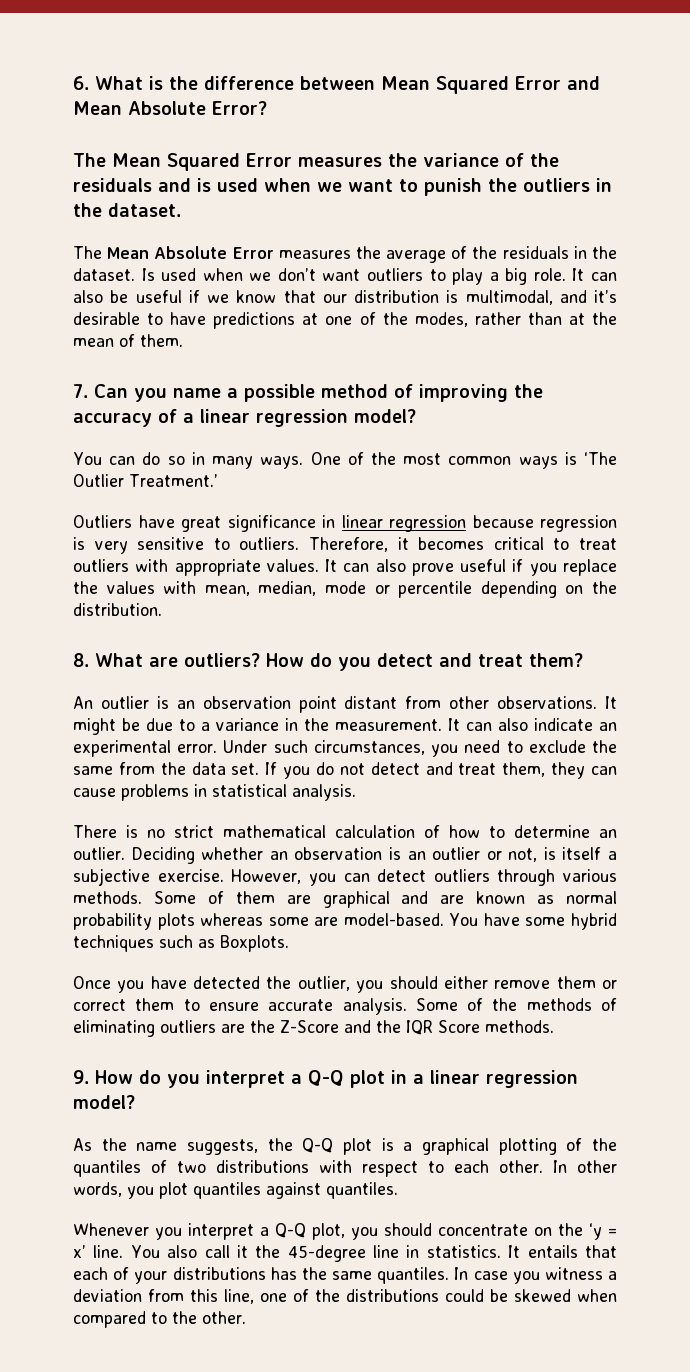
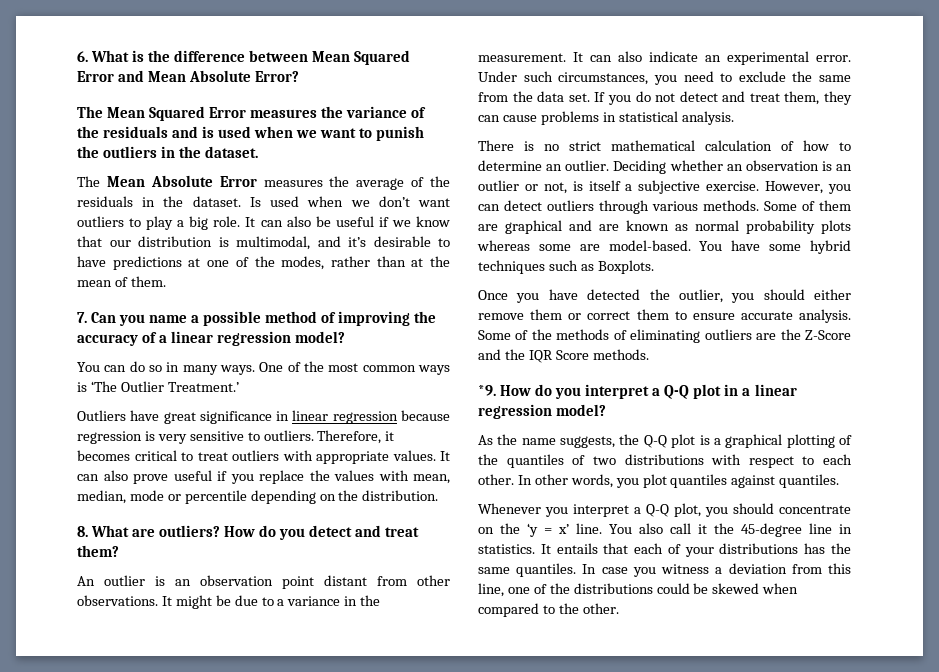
- 9. How do you interpret a Q-Q plot in a linear regression model?
+ *9. How do you interpret a Q-Q plot in a linear regression model?

